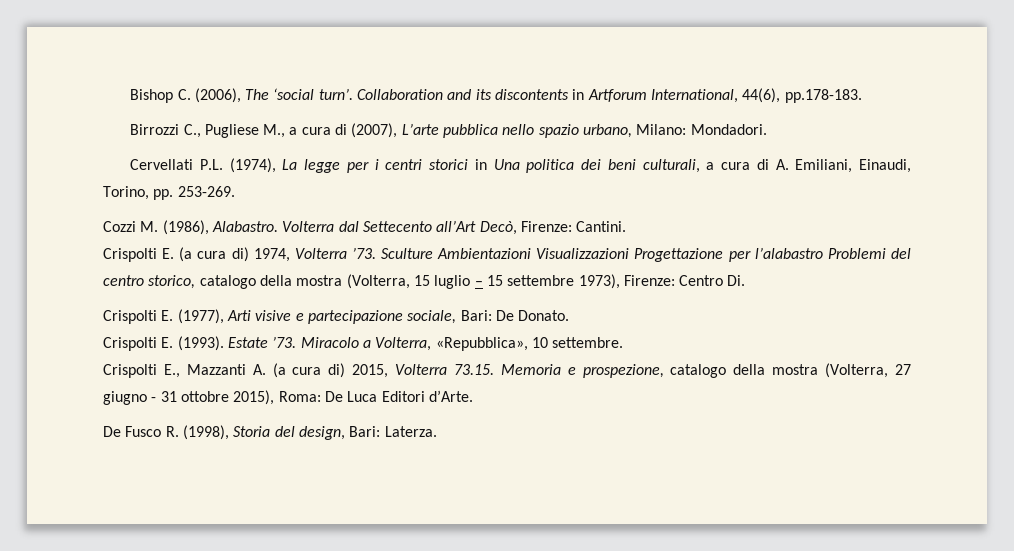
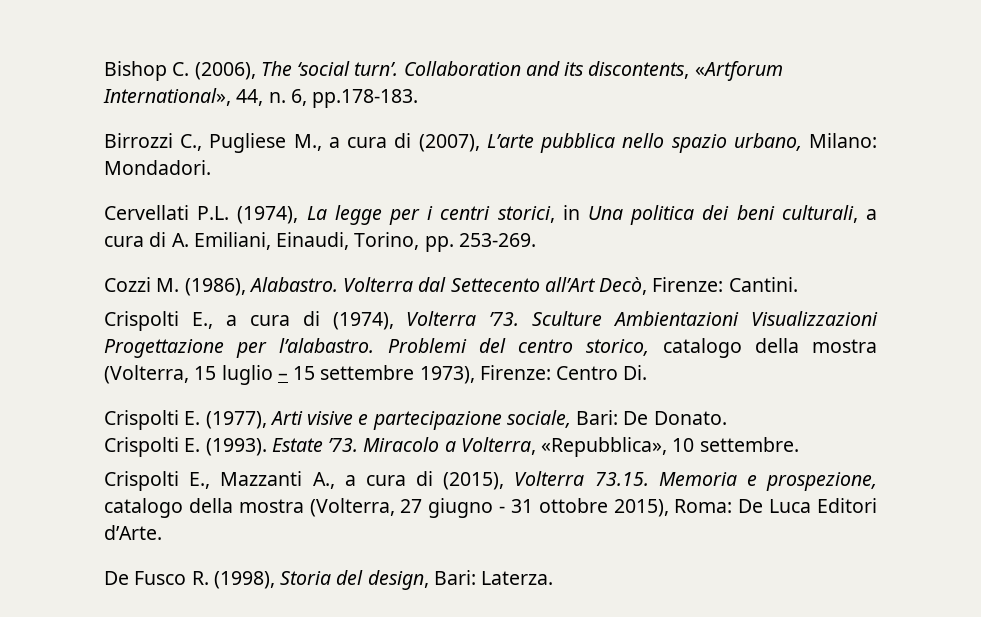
- Collaboration and its discontents in Artforum International, 44(6), pp.178-183.
+ Collaboration and its discontents, «Artforum International», 44, n. 6, pp.178-183.
- Cervellati P.L. (1974), La legge per i centri storici in Una politica dei beni culturali, a cura di A. Emiliani, Einaudi, Torino, pp. 253-269.
+ Cervellati P.L. (1974), La legge per i centri storici, in Una politica dei beni culturali, a cura di A. Emiliani, Einaudi, Torino, pp. 253-269.
- Crispolti E. (a cura di) 1974, Volterra ’73.
+ Crispolti E., a cura di (1974), Volterra ’73.
- Sculture Ambientazioni Visualizzazioni Progettazione per l’alabastro Problemi del centro storico, catalogo della mostra (Volterra, 15 luglio – 15 settembre 1973), Firenze: Centro Di.
+ Sculture Ambientazioni Visualizzazioni Progettazione per l’alabastro. Problemi del centro storico, catalogo della mostra (Volterra, 15 luglio – 15 settembre 1973), Firenze: Centro Di.
- Crispolti E., Mazzanti A. (a cura di) 2015, Volterra 73.15. Memoria e prospezione, catalogo della mostra (Volterra, 27 giugno - 31 ottobre 2015), Roma: De Luca Editori d’Arte.
+ Crispolti E., Mazzanti A., a cura di (2015), Volterra 73.15. Memoria e prospezione, catalogo della mostra (Volterra, 27 giugno - 31 ottobre 2015), Roma: De Luca Editori d’Arte.

